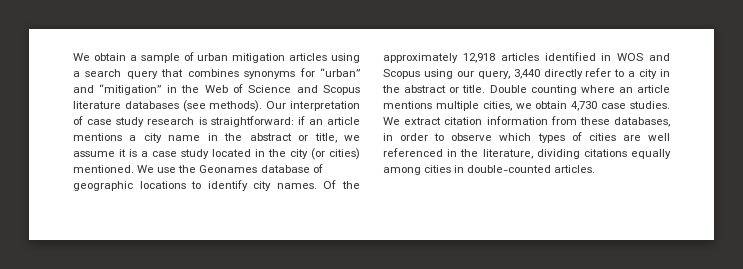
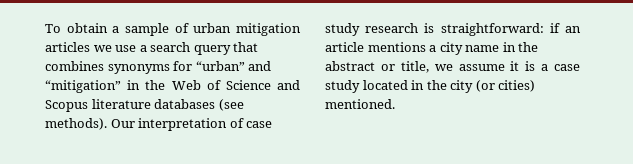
- We obtain a sample of urban mitigation articles using a search query that combines synonyms for “urban” and “mitigation” in the Web of Science and Scopus literature databases (see methods).
+ To obtain a sample of urban mitigation articles we use a search query that combines synonyms for “urban” and “mitigation” in the Web of Science and Scopus literature databases (see methods).
- We use the Geonames database of geographic locations to identify city names. Of the approximately 12,918 articles identified in WOS and Scopus using our query, 3,440 directly refer to a city in the abstract or title. Double counting where an article mentions multiple cities, we obtain 4,730 case studies. We extract citation information from these databases, in order to observe which types of cities are well referenced in the literature, dividing citations equally among cities in double-counted articles.

